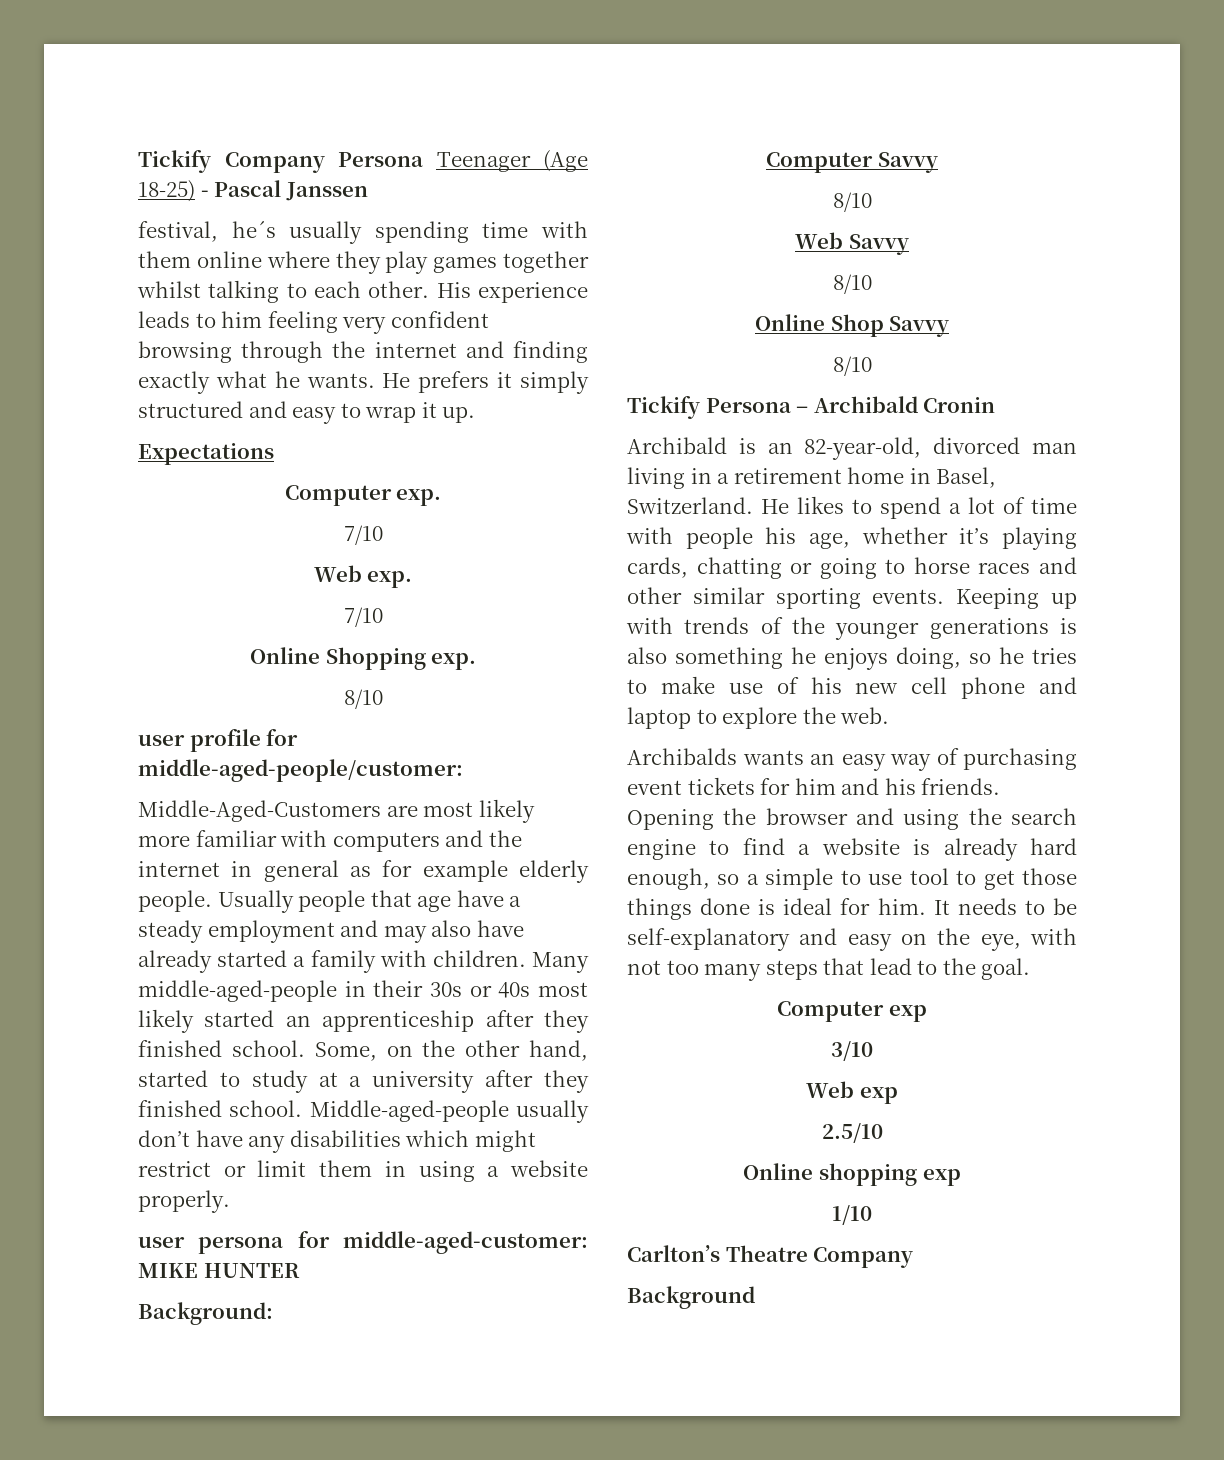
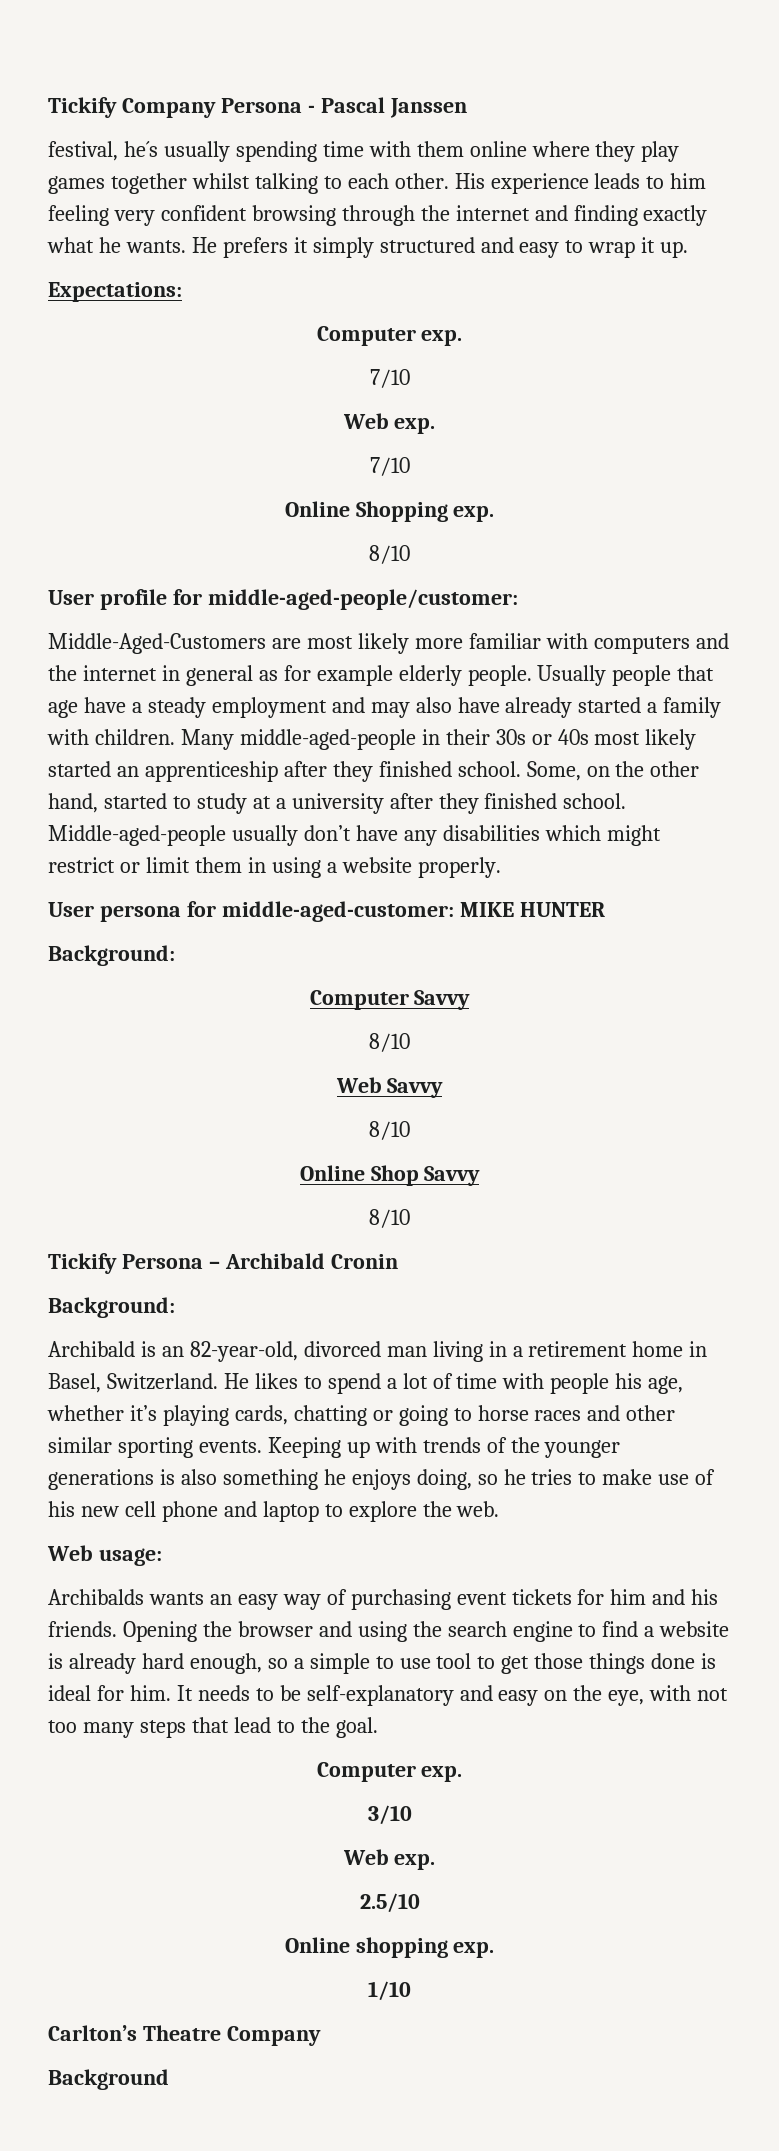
- Tickify Company Persona Teenager (Age 18-25) - Pascal Janssen
+ Tickify Company Persona - Pascal Janssen
- Expectations
+ Expectations:
- user profile for middle-aged-people/customer:
+ User profile for middle-aged-people/customer:
- user persona for middle-aged-customer: MIKE HUNTER
+ User persona for middle-aged-customer: MIKE HUNTER
  Tickify Persona – Archibald Cronin
+ Background:
+ Web usage:
  It needs to be self-explanatory and easy on the eye, with not too many steps that lead to the goal.
- Computer exp
+ Computer exp.
  3/10
- Web exp
+ Web exp.
- Online shopping exp
+ Online shopping exp.

